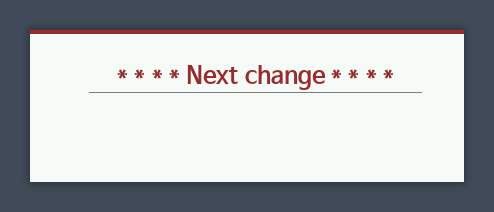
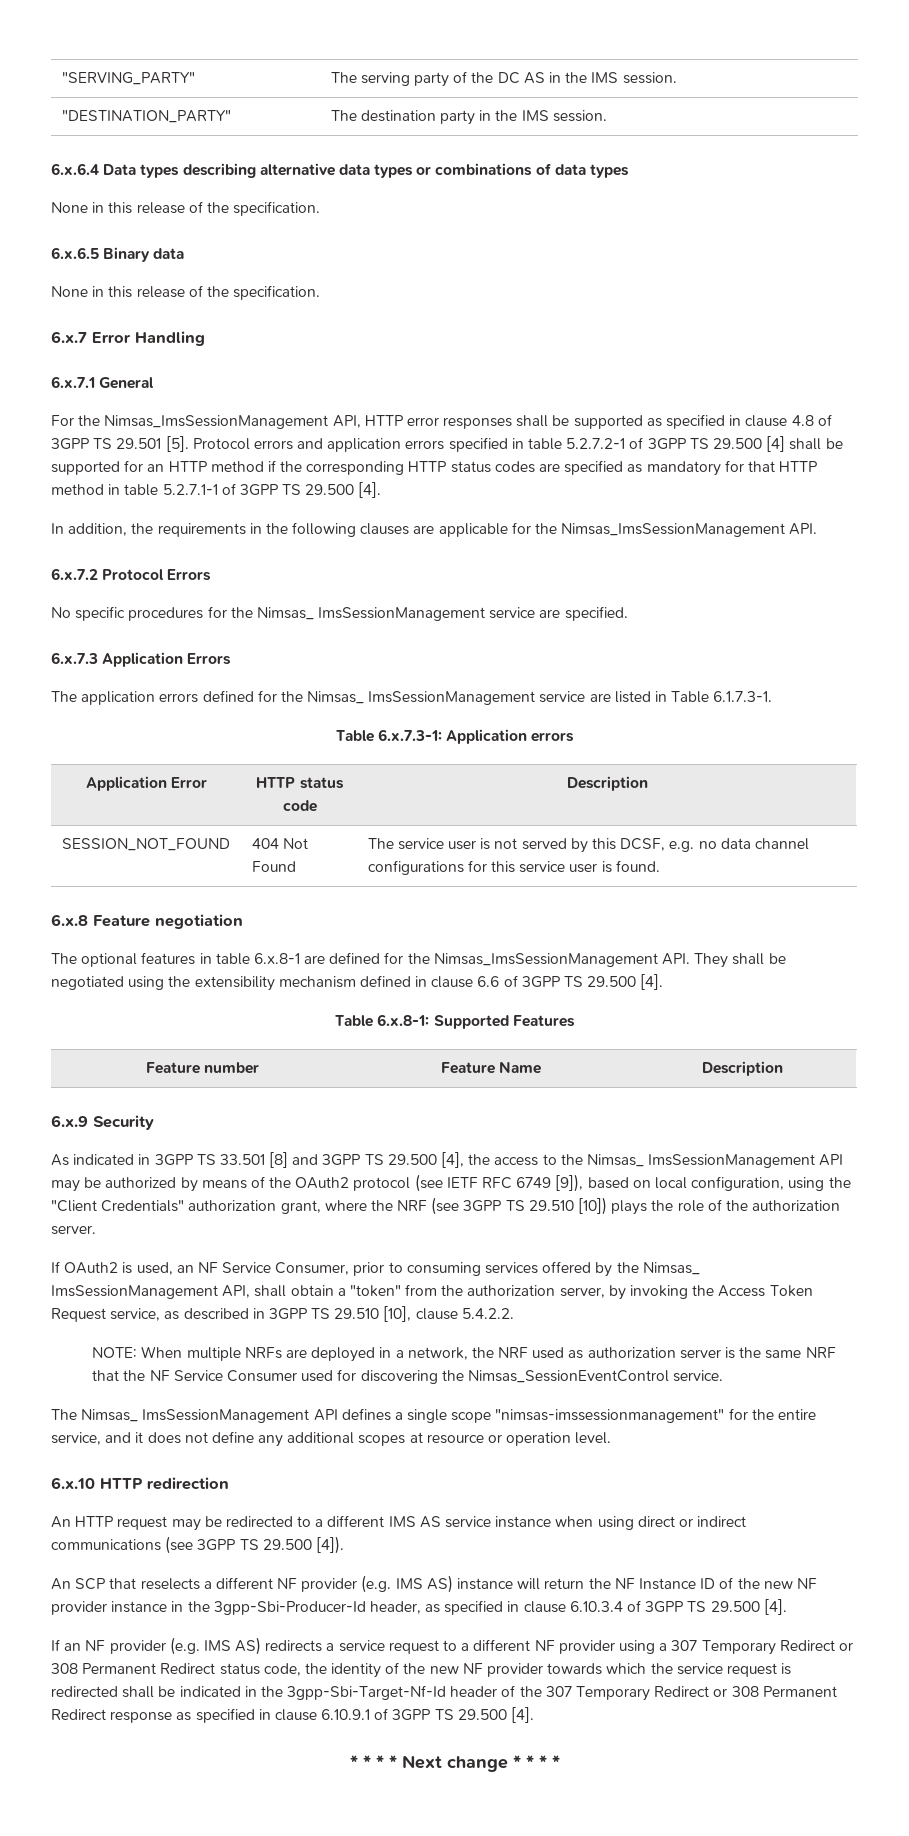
+ "SERVING_PARTY" | The serving party of the DC AS in the IMS session.
+ "DESTINATION_PARTY" | The destination party in the IMS session.
+ 6.x.6.4 Data types describing alternative data types or combinations of data types
+ None in this release of the specification.
+ 6.x.6.5 Binary data
+ None in this release of the specification.
+ 6.x.7 Error Handling
+ 6.x.7.1 General
+ For the Nimsas_ImsSessionManagement API, HTTP error responses shall be supported as specified in clause 4.8 of 3GPP TS 29.501 [5]. Protocol errors and application errors specified in table 5.2.7.2-1 of 3GPP TS 29.500 [4] shall be supported for an HTTP method if the corresponding HTTP status codes are specified as mandatory for that HTTP method in table 5.2.7.1-1 of 3GPP TS 29.500 [4].
+ In addition, the requirements in the following clauses are applicable for the Nimsas_ImsSessionManagement API.
+ 6.x.7.2 Protocol Errors
+ No specific procedures for the Nimsas_ ImsSessionManagement service are specified.
+ 6.x.7.3 Application Errors
+ The application errors defined for the Nimsas_ ImsSessionManagement service are listed in Table 6.1.7.3-1.
+ Table 6.x.7.3-1: Application errors
+ Application Error | HTTP status code | Description
+ SESSION_NOT_FOUND | 404 Not Found | The service user is not served by this DCSF, e.g. no data channel configurations for this service user is found.
+ 6.x.8 Feature negotiation
+ The optional features in table 6.x.8-1 are defined for the Nimsas_ImsSessionManagement API. They shall be negotiated using the extensibility mechanism defined in clause 6.6 of 3GPP TS 29.500 [4].
+ Table 6.x.8-1: Supported Features
+ Feature number | Feature Name | Description
+ 6.x.9 Security
+ As indicated in 3GPP TS 33.501 [8] and 3GPP TS 29.500 [4], the access to the Nimsas_ ImsSessionManagement API may be authorized by means of the OAuth2 protocol (see IETF RFC 6749 [9]), based on local configuration, using the "Client Credentials" authorization grant, where the NRF (see 3GPP TS 29.510 [10]) plays the role of the authorization server.
+ If OAuth2 is used, an NF Service Consumer, prior to consuming services offered by the Nimsas_ ImsSessionManagement API, shall obtain a "token" from the authorization server, by invoking the Access Token Request service, as described in 3GPP TS 29.510 [10], clause 5.4.2.2.
+ NOTE: When multiple NRFs are deployed in a network, the NRF used as authorization server is the same NRF that the NF Service Consumer used for discovering the Nimsas_SessionEventControl service.
+ The Nimsas_ ImsSessionManagement API defines a single scope "nimsas-imssessionmanagement" for the entire service, and it does not define any additional scopes at resource or operation level.
+ 6.x.10 HTTP redirection
+ An HTTP request may be redirected to a different IMS AS service instance when using direct or indirect communications (see 3GPP TS 29.500 [4]).
+ An SCP that reselects a different NF provider (e.g. IMS AS) instance will return the NF Instance ID of the new NF provider instance in the 3gpp-Sbi-Producer-Id header, as specified in clause 6.10.3.4 of 3GPP TS 29.500 [4].
+ If an NF provider (e.g. IMS AS) redirects a service request to a different NF provider using a 307 Temporary Redirect or 308 Permanent Redirect status code, the identity of the new NF provider towards which the service request is redirected shall be indicated in the 3gpp-Sbi-Target-Nf-Id header of the 307 Temporary Redirect or 308 Permanent Redirect response as specified in clause 6.10.9.1 of 3GPP TS 29.500 [4].

